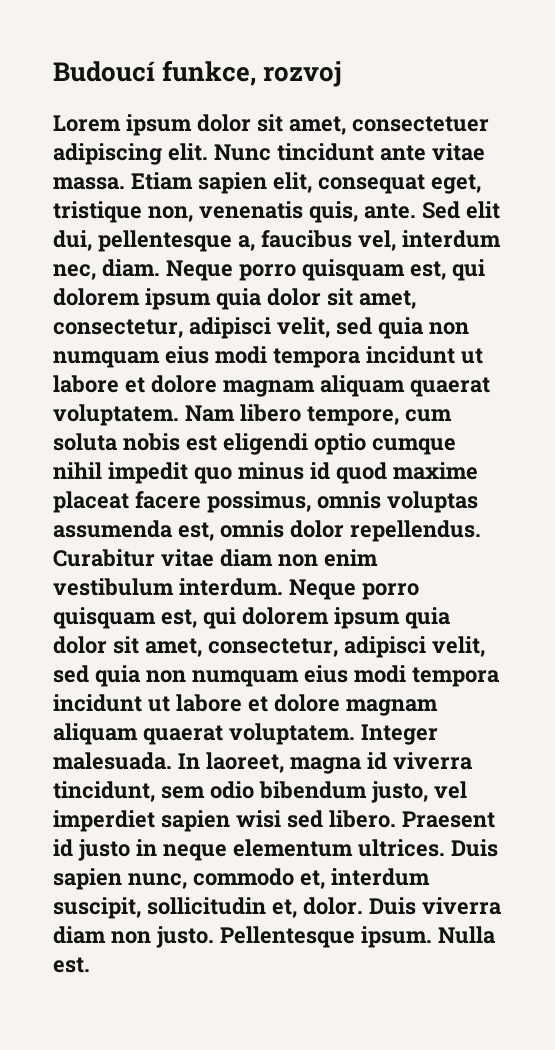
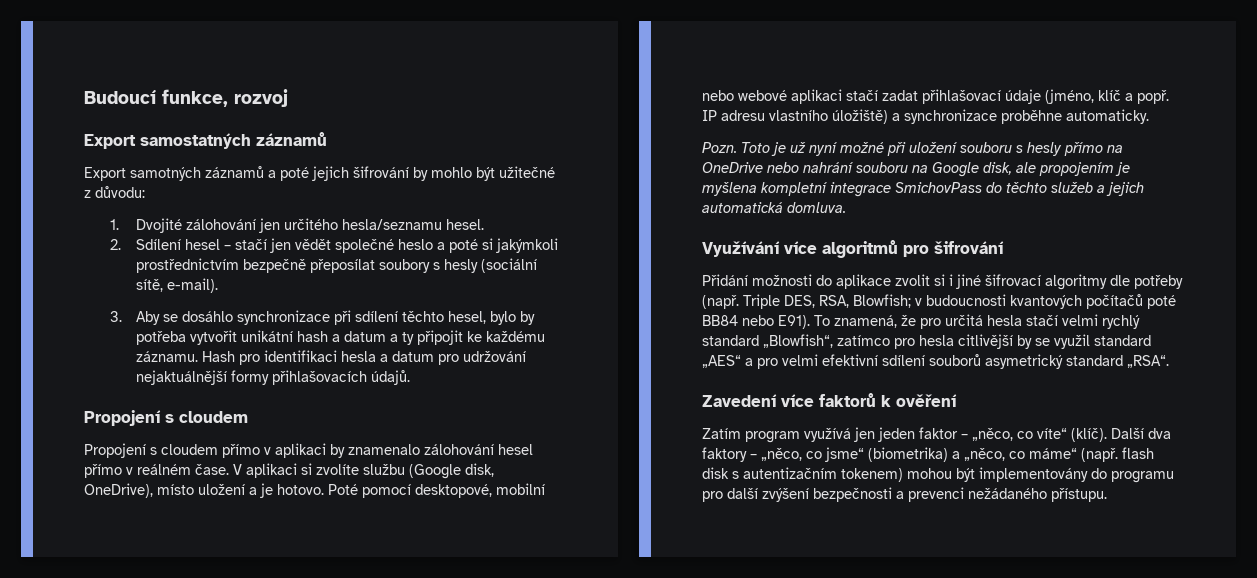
- Lorem ipsum dolor sit amet, consectetuer adipiscing elit. Nunc tincidunt ante vitae massa. Etiam sapien elit, consequat eget, tristique non, venenatis quis, ante. Sed elit dui, pellentesque a, faucibus vel, interdum nec, diam. Neque porro quisquam est, qui dolorem ipsum quia dolor sit amet, consectetur, adipisci velit, sed quia non numquam eius modi tempora incidunt ut labore et dolore magnam aliquam quaerat voluptatem. Nam libero tempore, cum soluta nobis est eligendi optio cumque nihil impedit quo minus id quod maxime placeat facere possimus, omnis voluptas assumenda est, omnis dolor repellendus. Curabitur vitae diam non enim vestibulum interdum. Neque porro quisquam est, qui dolorem ipsum quia dolor sit amet, consectetur, adipisci velit, sed quia non numquam eius modi tempora incidunt ut labore et dolore magnam aliquam quaerat voluptatem. Integer malesuada. In laoreet, magna id viverra tincidunt, sem odio bibendum justo, vel imperdiet sapien wisi sed libero. Praesent id justo in neque elementum ultrices. Duis sapien nunc, commodo et, interdum suscipit, sollicitudin et, dolor. Duis viverra diam non justo. Pellentesque ipsum. Nulla est.
+ Export samostatných záznamů
+ Export samotných záznamů a poté jejich šifrování by mohlo být užitečné z důvodu:
+ 1. Dvojité zálohování jen určitého hesla/seznamu hesel.
+ 2. Sdílení hesel – stačí jen vědět společné heslo a poté si jakýmkoli prostřednictvím bezpečně přeposílat soubory s hesly (sociální sítě, e-mail).
+ 3. Aby se dosáhlo synchronizace při sdílení těchto hesel, bylo by potřeba vytvořit unikátní hash a datum a ty připojit ke každému záznamu. Hash pro identifikaci hesla a datum pro udržování nejaktuálnější formy přihlašovacích údajů.
+ Propojení s cloudem
+ Propojení s cloudem přímo v aplikaci by znamenalo zálohování hesel přímo v reálném čase. V aplikaci si zvolíte službu (Google disk, OneDrive), místo uložení a je hotovo. Poté pomocí desktopové, mobilní nebo webové aplikaci stačí zadat přihlašovací údaje (jméno, klíč a popř. IP adresu vlastního úložiště) a synchronizace proběhne automaticky.
+ Pozn. Toto je už nyní možné při uložení souboru s hesly přímo na OneDrive nebo nahrání souboru na Google disk, ale propojením je myšlena kompletní integrace SmichovPass do těchto služeb a jejich automatická domluva.
+ Využívání více algoritmů pro šifrování
+ Přidání možnosti do aplikace zvolit si i jiné šifrovací algoritmy dle potřeby (např. Triple DES, RSA, Blowfish; v budoucnosti kvantových počítačů poté BB84 nebo E91). To znamená, že pro určitá hesla stačí velmi rychlý standard „Blowfish“, zatímco pro hesla citlivější by se využil standard „AES“ a pro velmi efektivní sdílení souborů asymetrický standard „RSA“.
+ Zavedení více faktorů k ověření
+ Zatím program využívá jen jeden faktor – „něco, co víte“ (klíč). Další dva faktory – „něco, co jsme“ (biometrika) a „něco, co máme“ (např. flash disk s autentizačním tokenem) mohou být implementovány do programu pro další zvýšení bezpečnosti a prevenci nežádaného přístupu.

